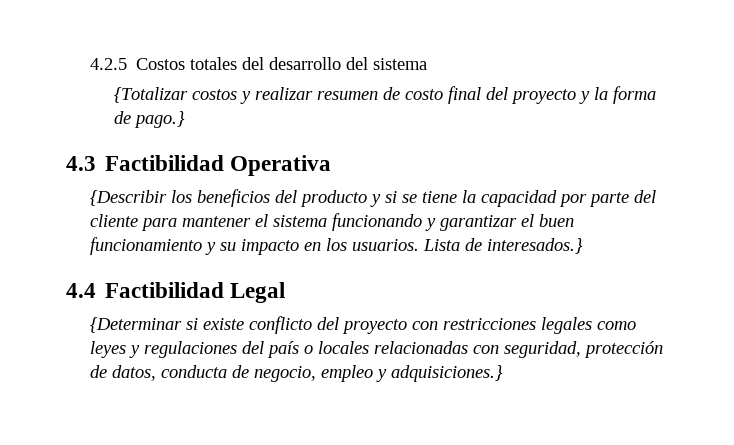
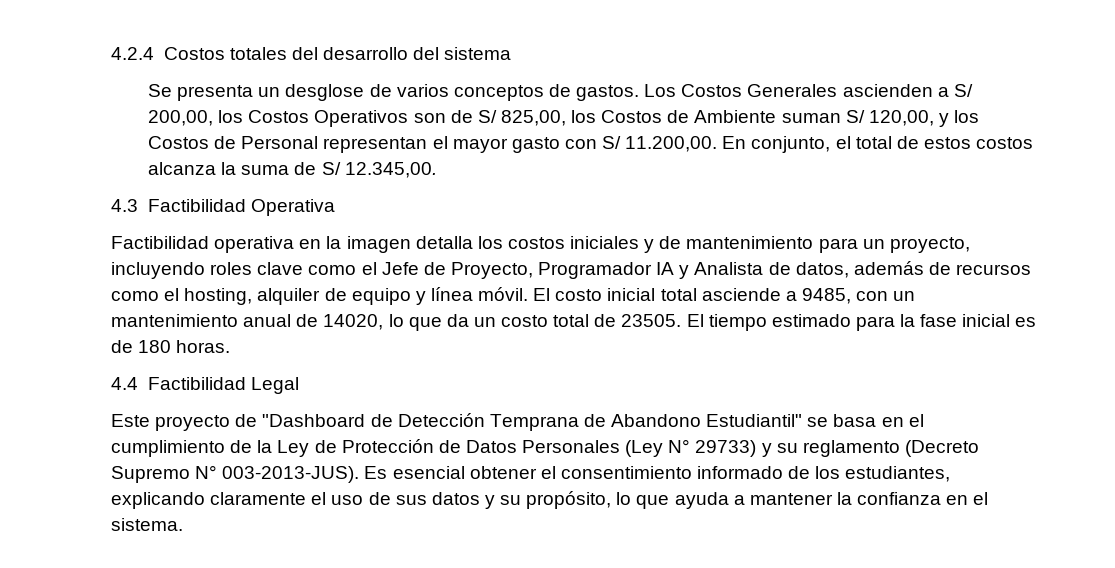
- 4.2.5 Costos totales del desarrollo del sistema
+ 4.2.4 Costos totales del desarrollo del sistema
- {Totalizar costos y realizar resumen de costo final del proyecto y la forma de pago.}
+ Se presenta un desglose de varios conceptos de gastos. Los Costos Generales ascienden a S/ 200,00, los Costos Operativos son de S/ 825,00, los Costos de Ambiente suman S/ 120,00, y los Costos de Personal representan el mayor gasto con S/ 11.200,00. En conjunto, el total de estos costos alcanza la suma de S/ 12.345,00.
  4.3 Factibilidad Operativa
- {Describir los beneficios del producto y si se tiene la capacidad por parte del cliente para mantener el sistema funcionando y garantizar el buen funcionamiento y su impacto en los usuarios. Lista de interesados.}
+ Factibilidad operativa en la imagen detalla los costos iniciales y de mantenimiento para un proyecto, incluyendo roles clave como el Jefe de Proyecto, Programador IA y Analista de datos, además de recursos como el hosting, alquiler de equipo y línea móvil. El costo inicial total asciende a 9485, con un mantenimiento anual de 14020, lo que da un costo total de 23505. El tiempo estimado para la fase inicial es de 180 horas.
  4.4 Factibilidad Legal
- {Determinar si existe conflicto del proyecto con restricciones legales como leyes y regulaciones del país o locales relacionadas con seguridad, protección de datos, conducta de negocio, empleo y adquisiciones.}
+ Este proyecto de "Dashboard de Detección Temprana de Abandono Estudiantil" se basa en el cumplimiento de la Ley de Protección de Datos Personales (Ley N° 29733) y su reglamento (Decreto Supremo N° 003-2013-JUS). Es esencial obtener el consentimiento informado de los estudiantes, explicando claramente el uso de sus datos y su propósito, lo que ayuda a mantener la confianza en el sistema.

